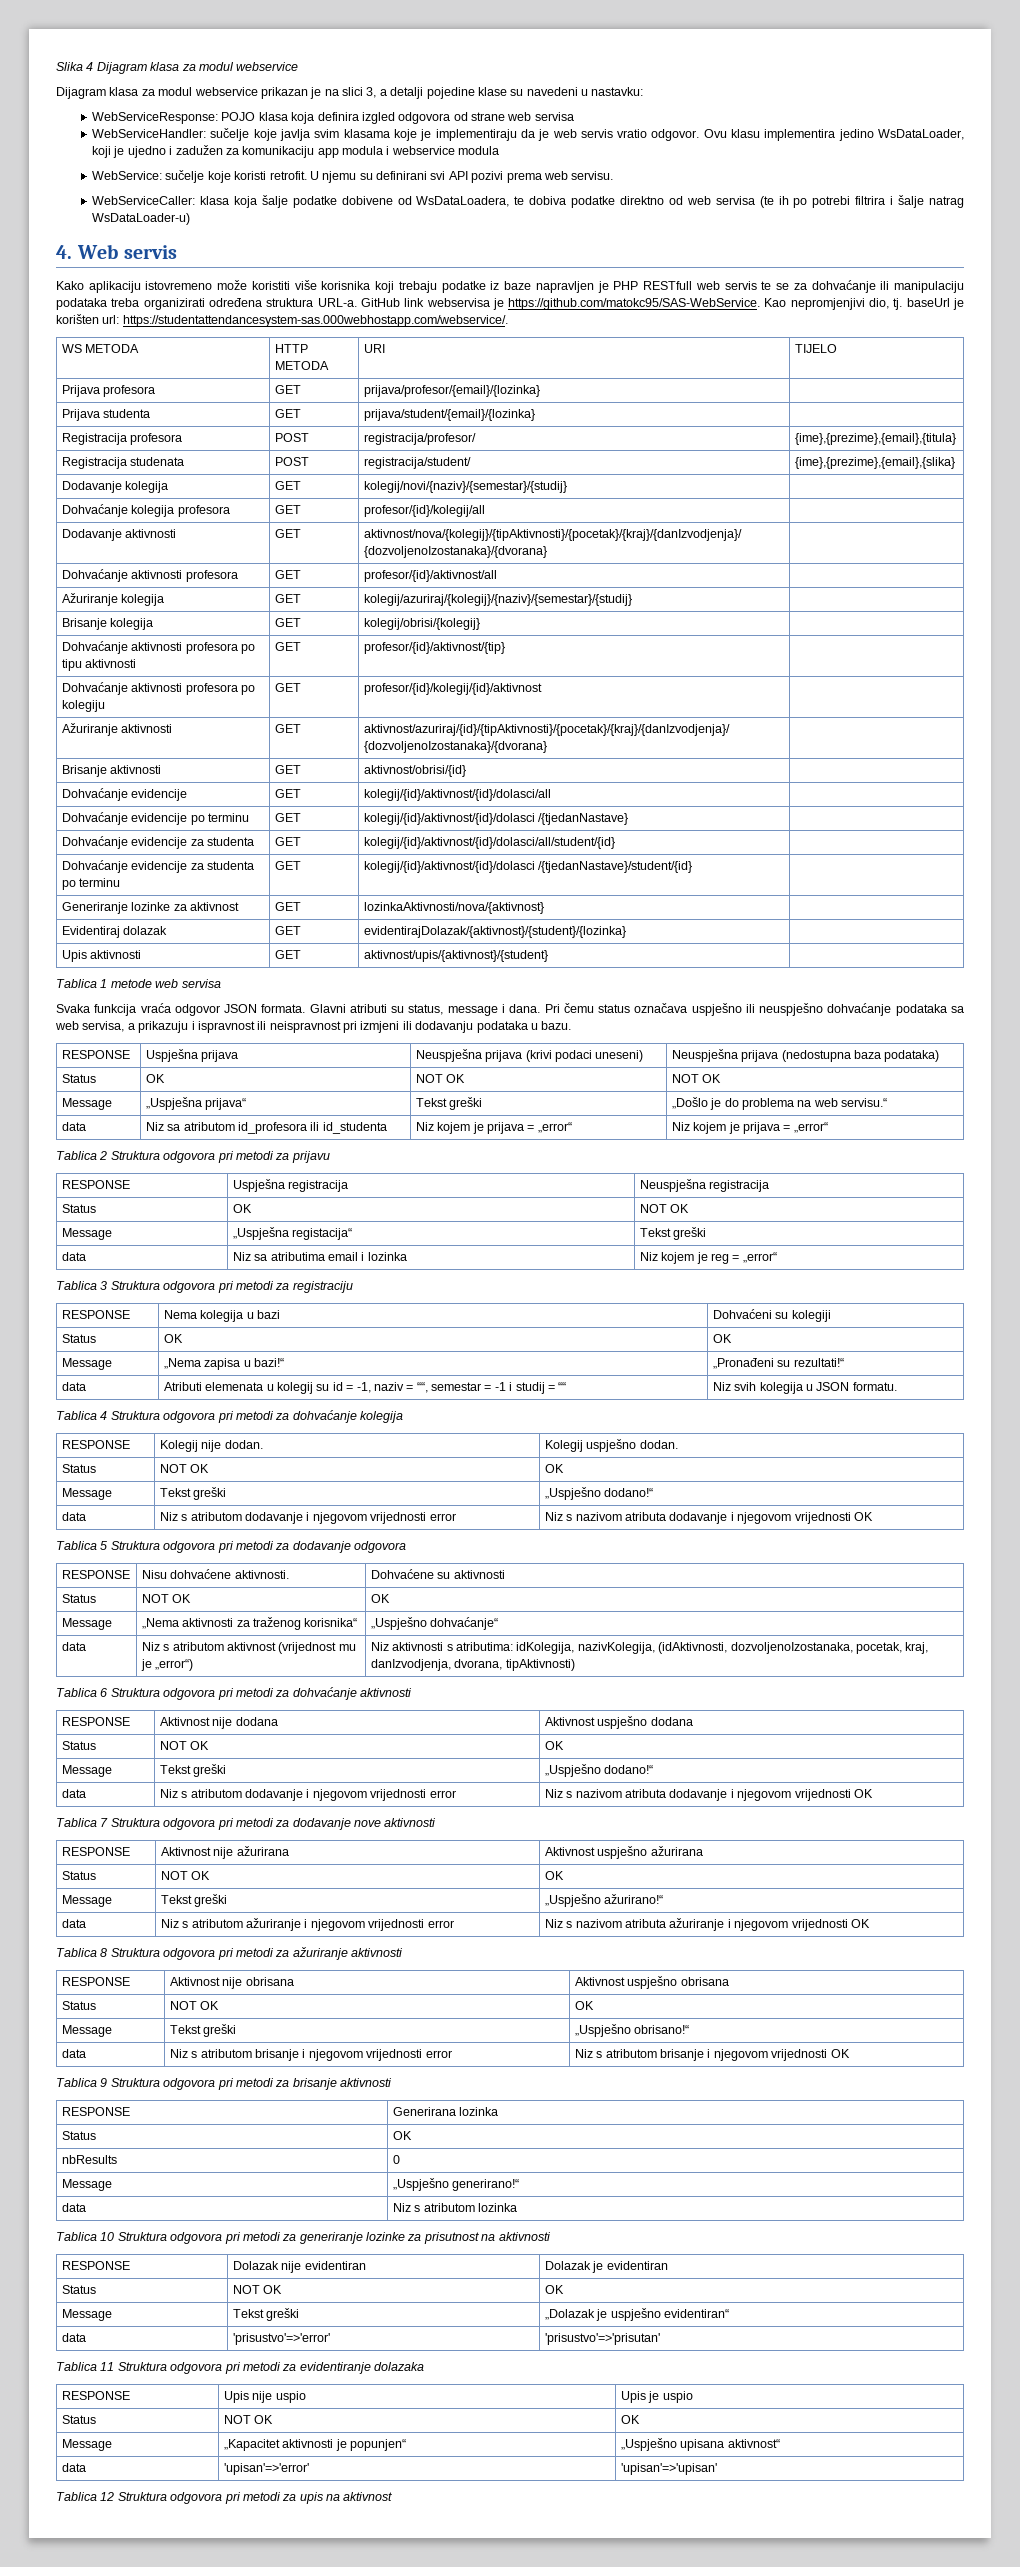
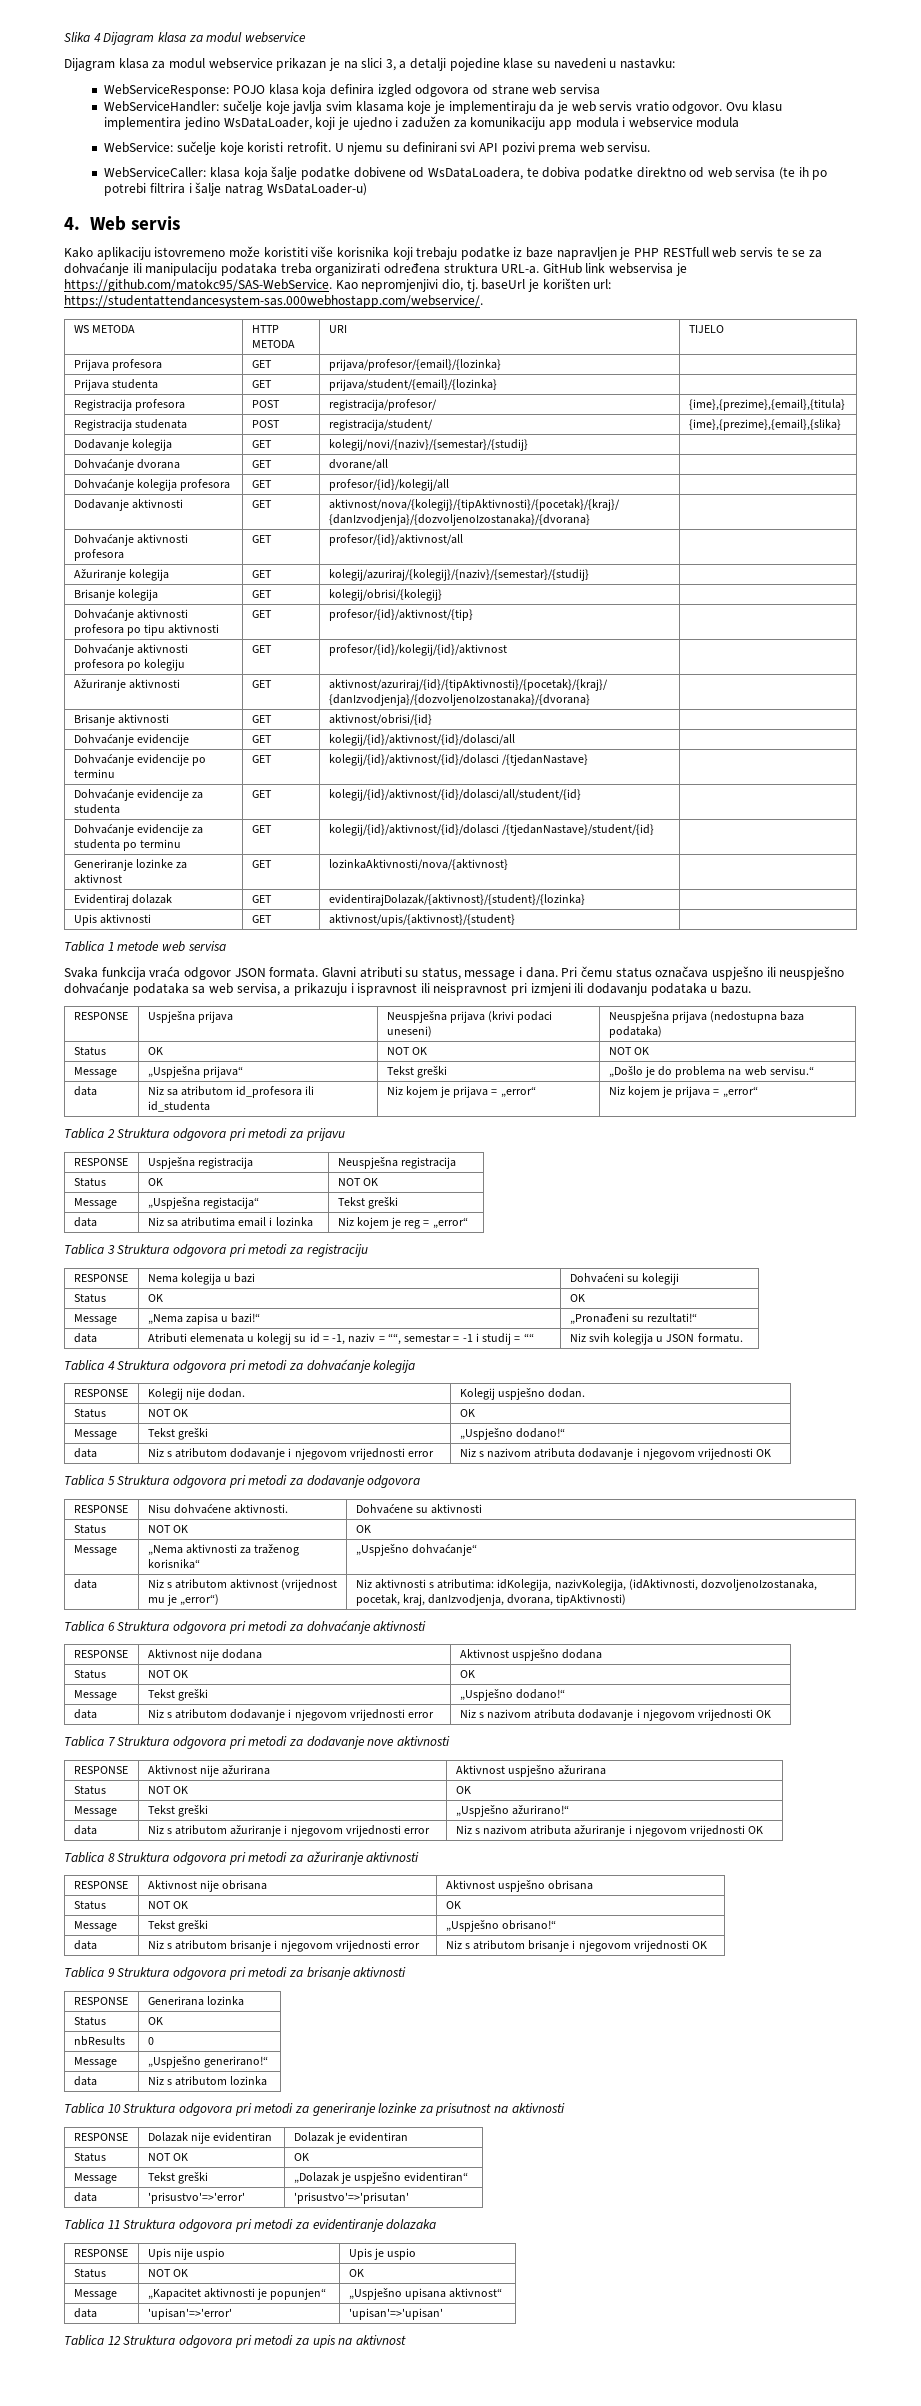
+ Dohvaćanje dvorana | GET | dvorane/all |

